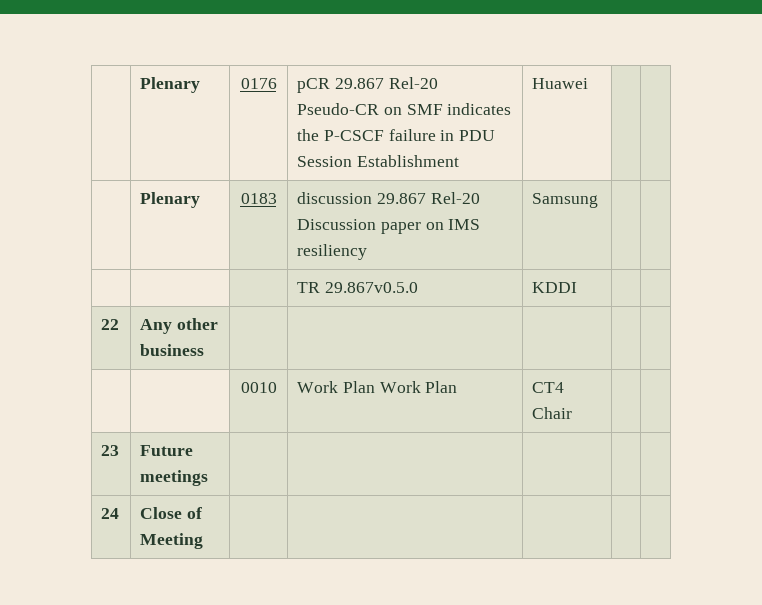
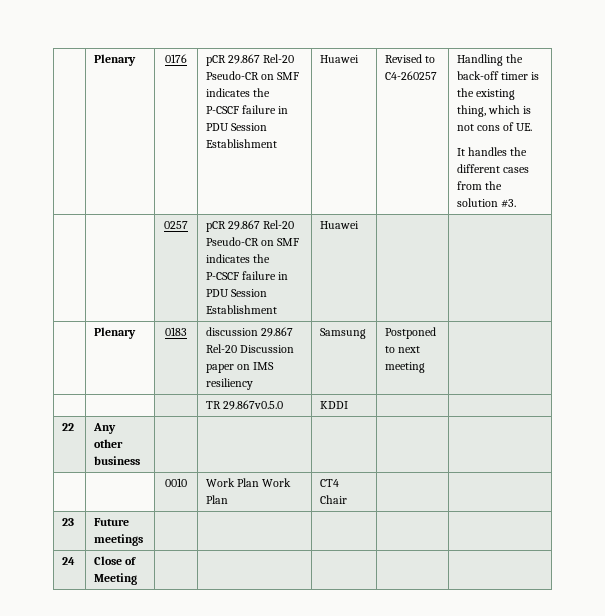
+ Revised to C4-260257 | Handling the back-off timer is the existing thing, which is not cons of UE.
+ It handles the different cases from the solution #3.
+ | | 0257 | pCR 29.867 Rel-20 Pseudo-CR on SMF indicates the P-CSCF failure in PDU Session Establishment | Huawei | |
- | Plenary | 0183 | discussion 29.867 Rel-20 Discussion paper on IMS resiliency | Samsung | |
+ | Plenary | 0183 | discussion 29.867 Rel-20 Discussion paper on IMS resiliency | Samsung | Postponed to next meeting |

